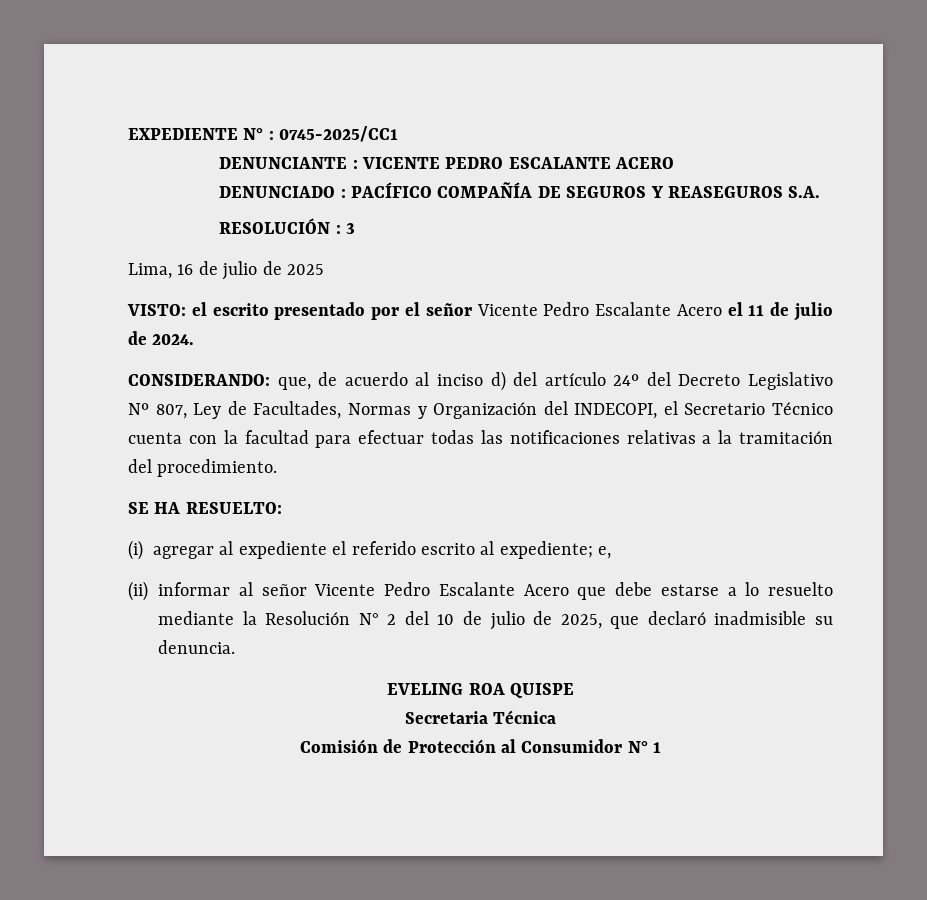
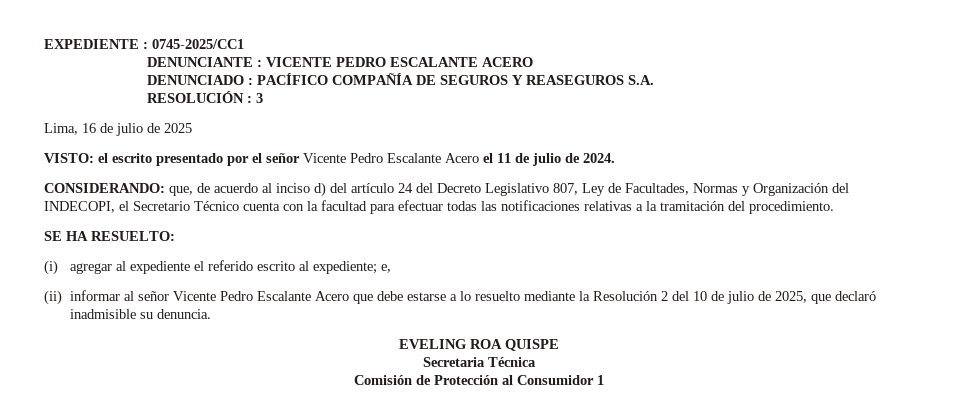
- EXPEDIENTE N° : 0745-2025/CC1
+ EXPEDIENTE : 0745-2025/CC1
- CONSIDERANDO: que, de acuerdo al inciso d) del artículo 24º del Decreto Legislativo Nº 807, Ley de Facultades, Normas y Organización del INDECOPI, el Secretario Técnico cuenta con la facultad para efectuar todas las notificaciones relativas a la tramitación del procedimiento.
+ CONSIDERANDO: que, de acuerdo al inciso d) del artículo 24 del Decreto Legislativo 807, Ley de Facultades, Normas y Organización del INDECOPI, el Secretario Técnico cuenta con la facultad para efectuar todas las notificaciones relativas a la tramitación del procedimiento.
- (ii) informar al señor Vicente Pedro Escalante Acero que debe estarse a lo resuelto mediante la Resolución N° 2 del 10 de julio de 2025, que declaró inadmisible su denuncia.
+ (ii) informar al señor Vicente Pedro Escalante Acero que debe estarse a lo resuelto mediante la Resolución 2 del 10 de julio de 2025, que declaró inadmisible su denuncia.
- Comisión de Protección al Consumidor N° 1
+ Comisión de Protección al Consumidor 1

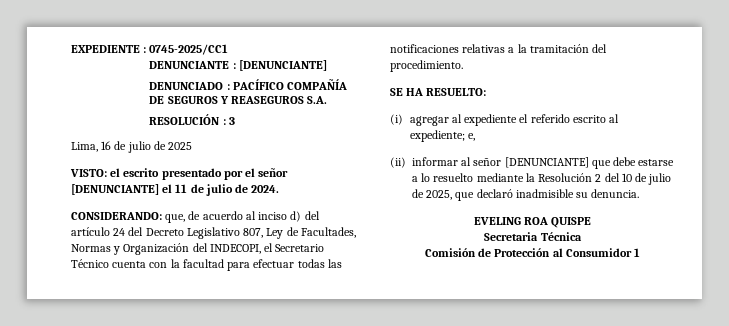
- DENUNCIANTE : VICENTE PEDRO ESCALANTE ACERO
+ DENUNCIANTE : [DENUNCIANTE]
- VISTO: el escrito presentado por el señor Vicente Pedro Escalante Acero el 11 de julio de 2024.
+ VISTO: el escrito presentado por el señor [DENUNCIANTE] el 11 de julio de 2024.
- (ii) informar al señor Vicente Pedro Escalante Acero que debe estarse a lo resuelto mediante la Resolución 2 del 10 de julio de 2025, que declaró inadmisible su denuncia.
+ (ii) informar al señor [DENUNCIANTE] que debe estarse a lo resuelto mediante la Resolución 2 del 10 de julio de 2025, que declaró inadmisible su denuncia.

